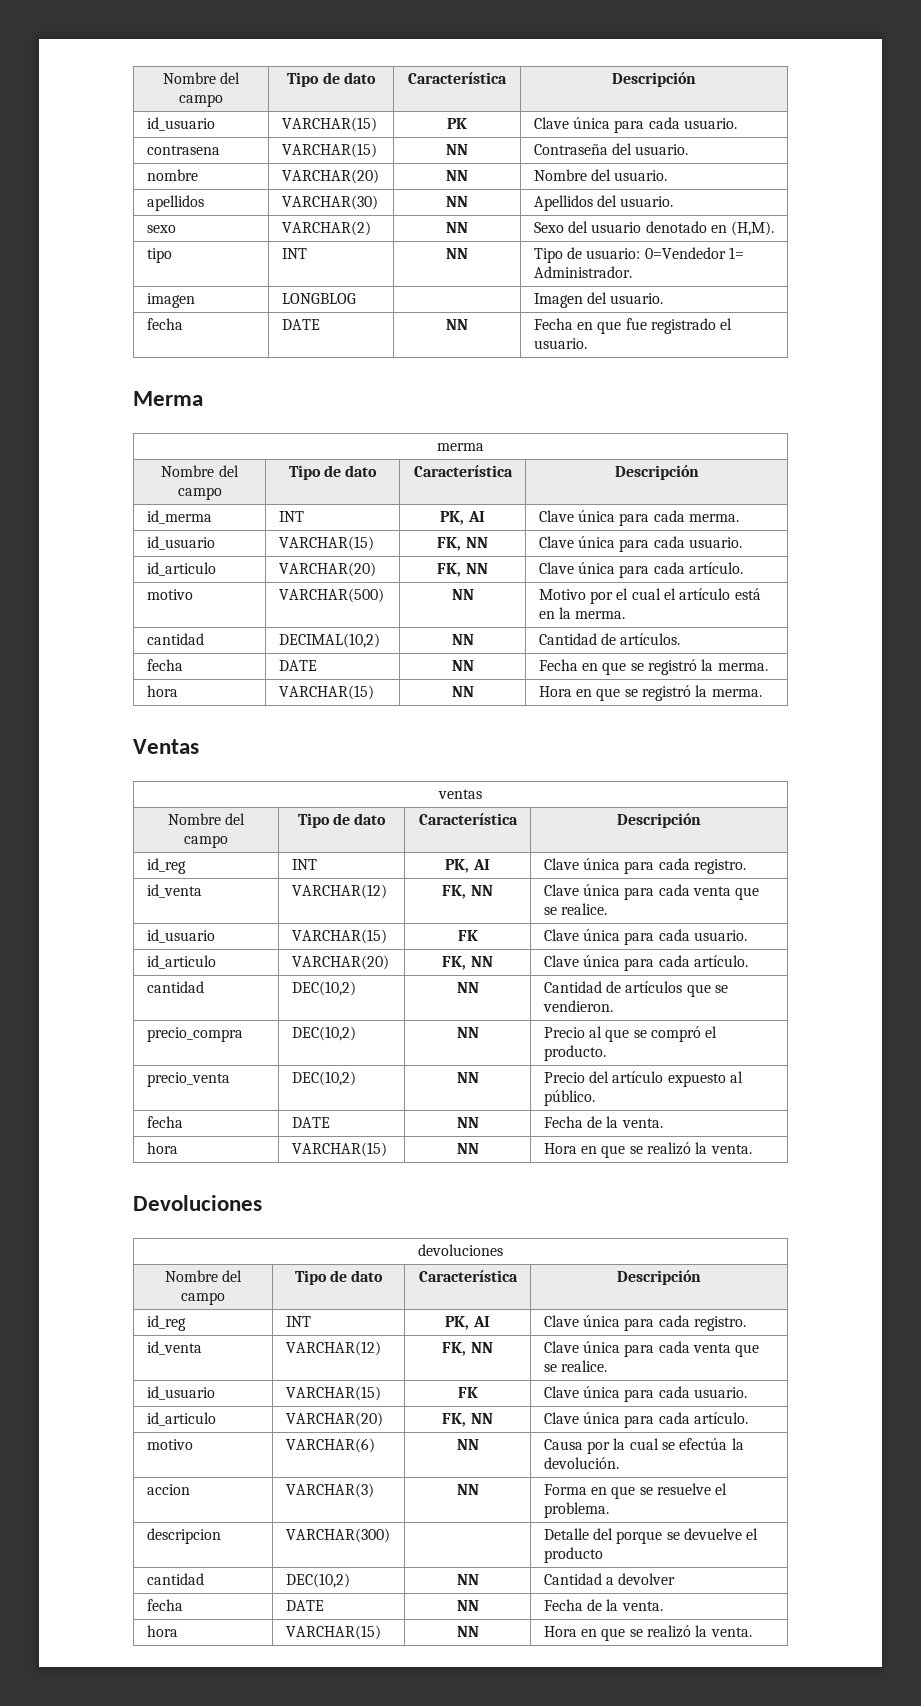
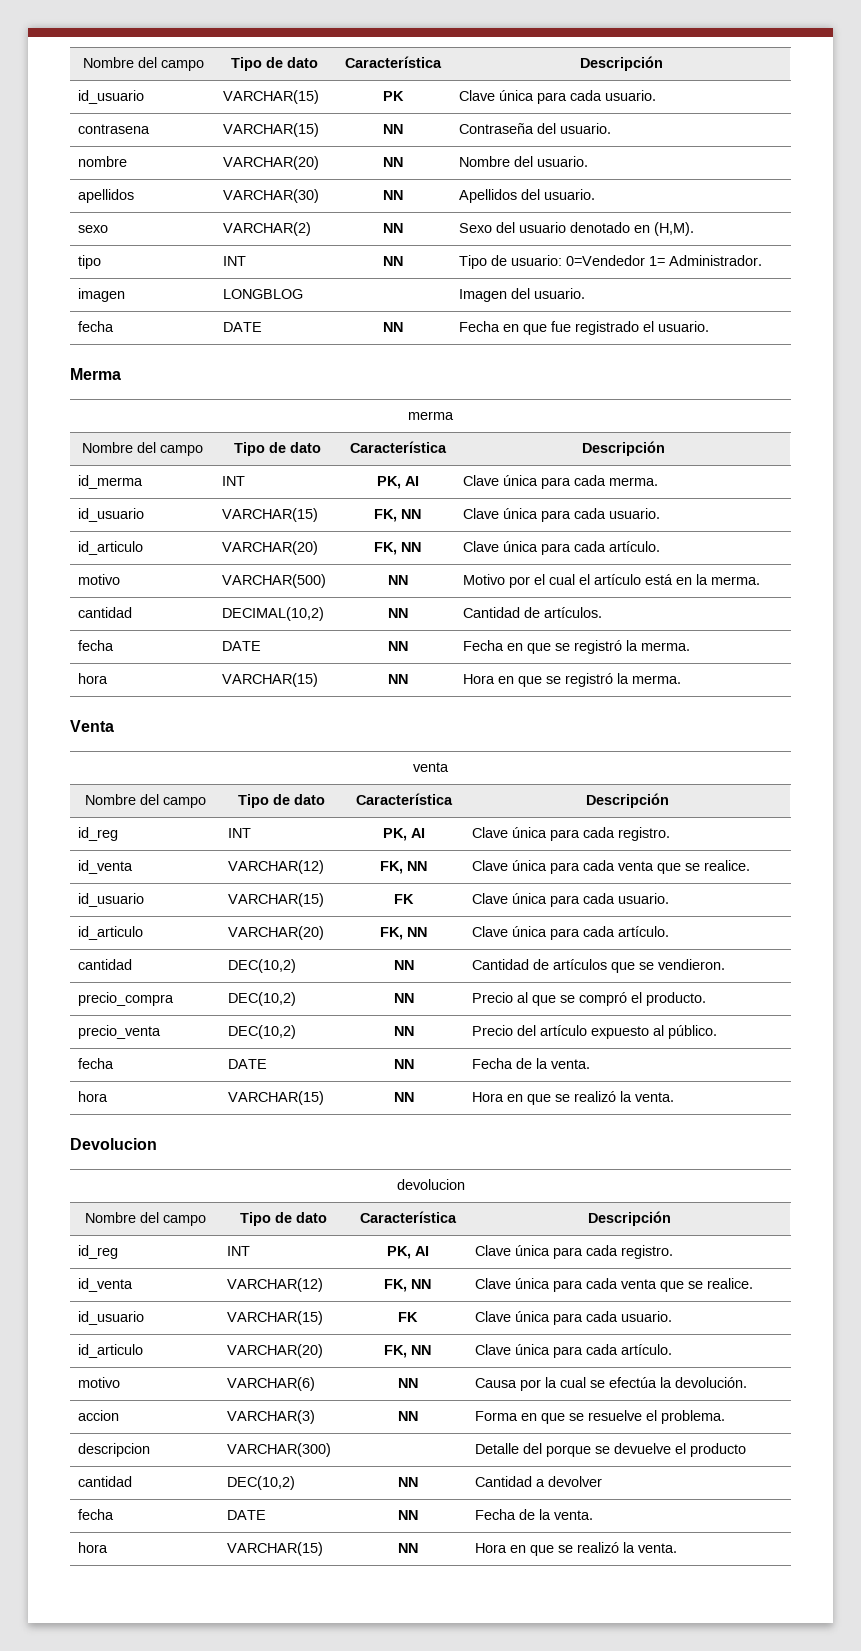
- Ventas
- ventas
+ Venta
+ venta
- Devoluciones
- devoluciones
+ Devolucion
+ devolucion

